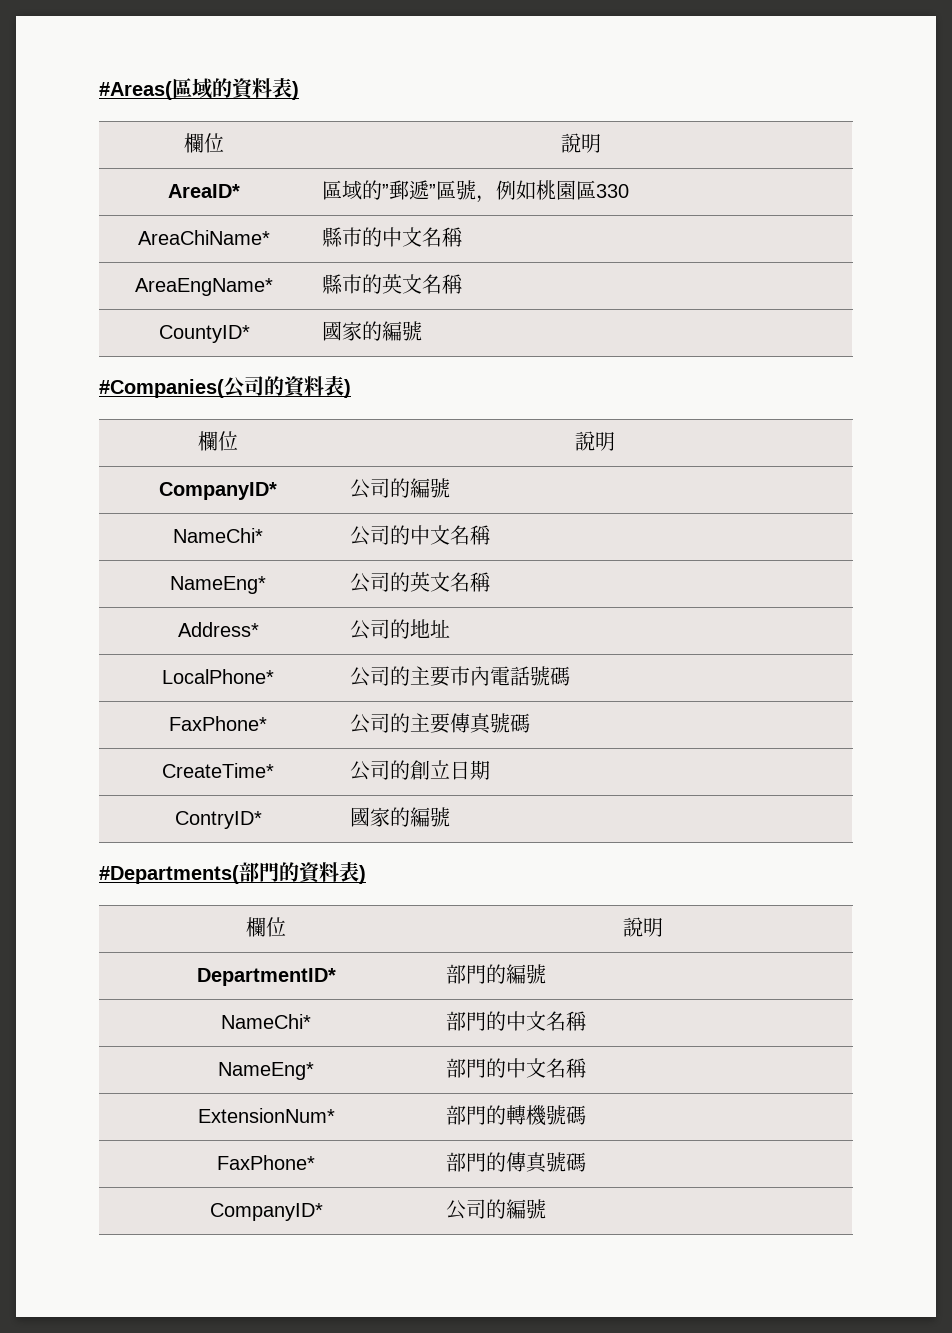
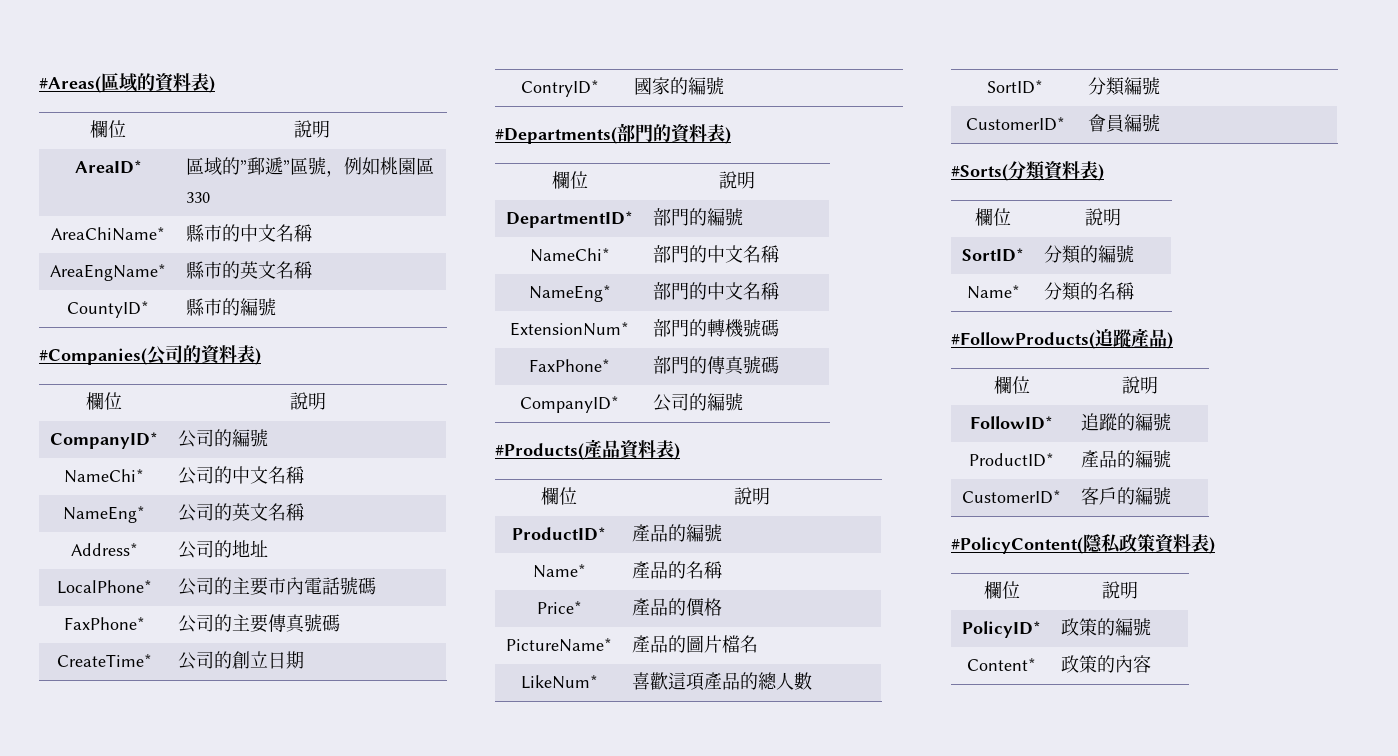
- CountyID* | 國家的編號
+ CountyID* | 縣市的編號
+ #Products(產品資料表)
+ 欄位 | 說明
+ ProductID* | 產品的編號
+ Name* | 產品的名稱
+ Price* | 產品的價格
+ PictureName* | 產品的圖片檔名
+ LikeNum* | 喜歡這項產品的總人數
+ SortID* | 分類編號
+ CustomerID* | 會員編號
+ #Sorts(分類資料表)
+ 欄位 | 說明
+ SortID* | 分類的編號
+ Name* | 分類的名稱
+ #FollowProducts(追蹤產品)
+ 欄位 | 說明
+ FollowID* | 追蹤的編號
+ ProductID* | 產品的編號
+ CustomerID* | 客戶的編號
+ #PolicyContent(隱私政策資料表)
+ 欄位 | 說明
+ PolicyID* | 政策的編號
+ Content* | 政策的內容

